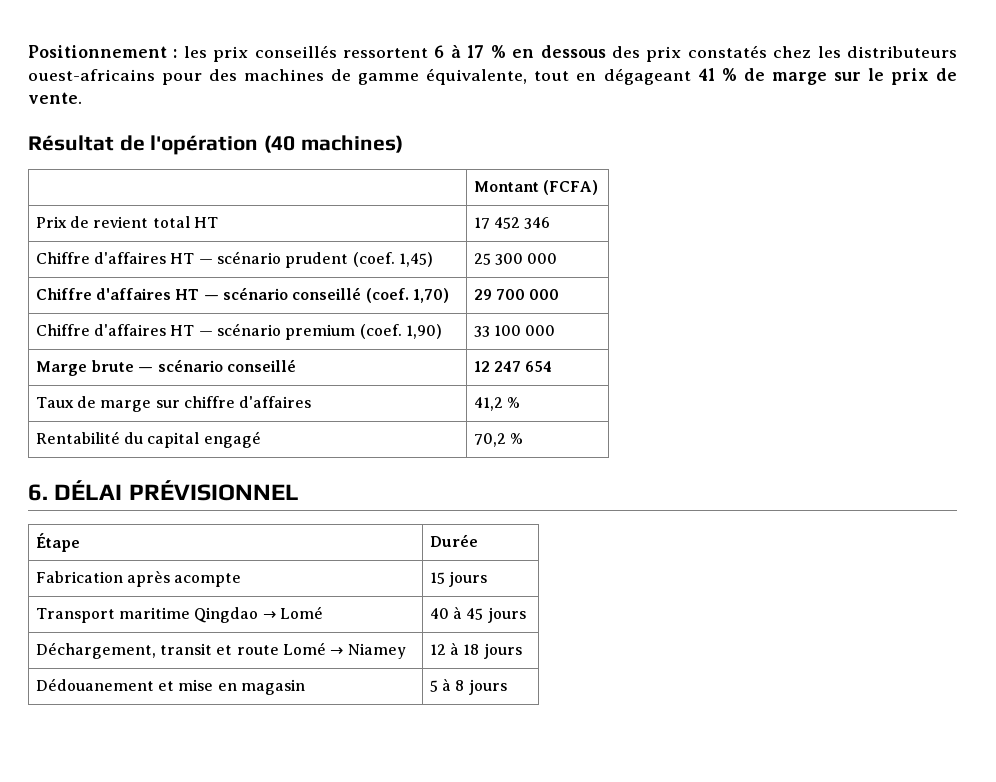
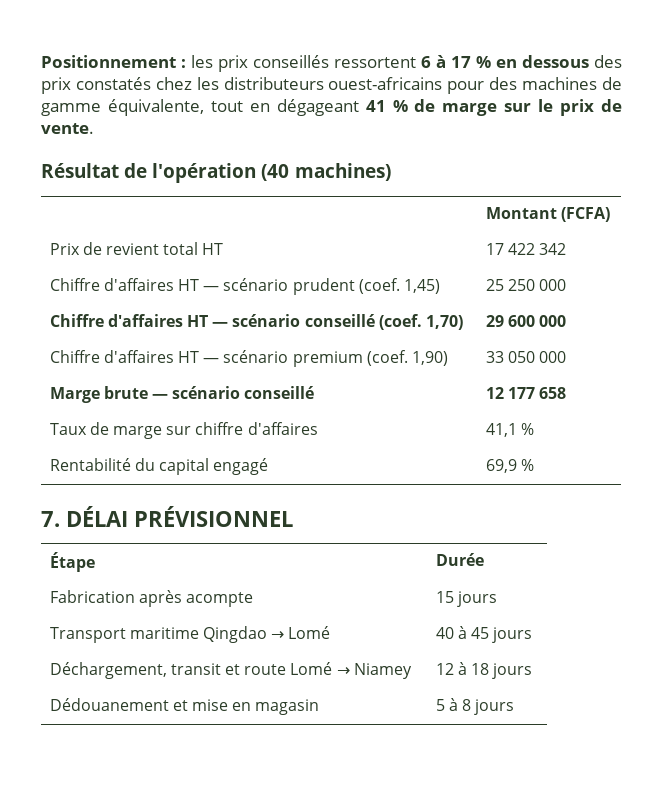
- Prix de revient total HT | 17 452 346
+ Prix de revient total HT | 17 422 342
- Chiffre d'affaires HT — scénario prudent (coef. 1,45) | 25 300 000
+ Chiffre d'affaires HT — scénario prudent (coef. 1,45) | 25 250 000
- Chiffre d'affaires HT — scénario conseillé (coef. 1,70) | 29 700 000
+ Chiffre d'affaires HT — scénario conseillé (coef. 1,70) | 29 600 000
- Chiffre d'affaires HT — scénario premium (coef. 1,90) | 33 100 000
+ Chiffre d'affaires HT — scénario premium (coef. 1,90) | 33 050 000
- Marge brute — scénario conseillé | 12 247 654
+ Marge brute — scénario conseillé | 12 177 658
- Taux de marge sur chiffre d'affaires | 41,2 %
+ Taux de marge sur chiffre d'affaires | 41,1 %
- Rentabilité du capital engagé | 70,2 %
- 6. DÉLAI PRÉVISIONNEL
+ Rentabilité du capital engagé | 69,9 %
+ 7. DÉLAI PRÉVISIONNEL

